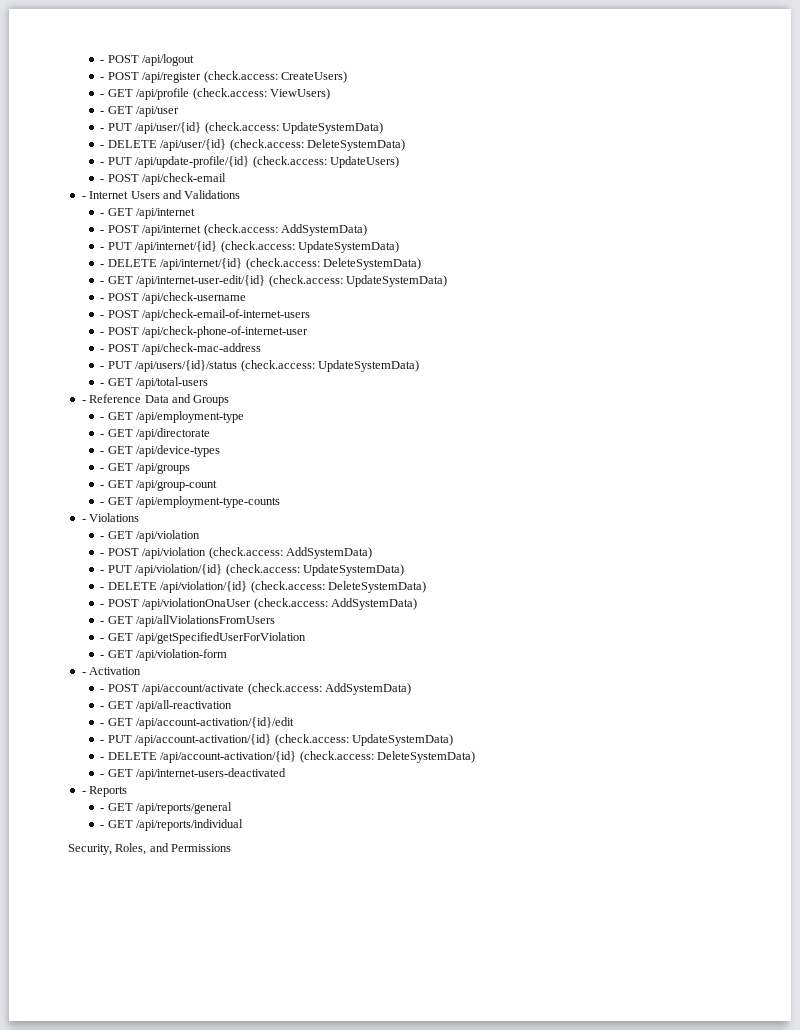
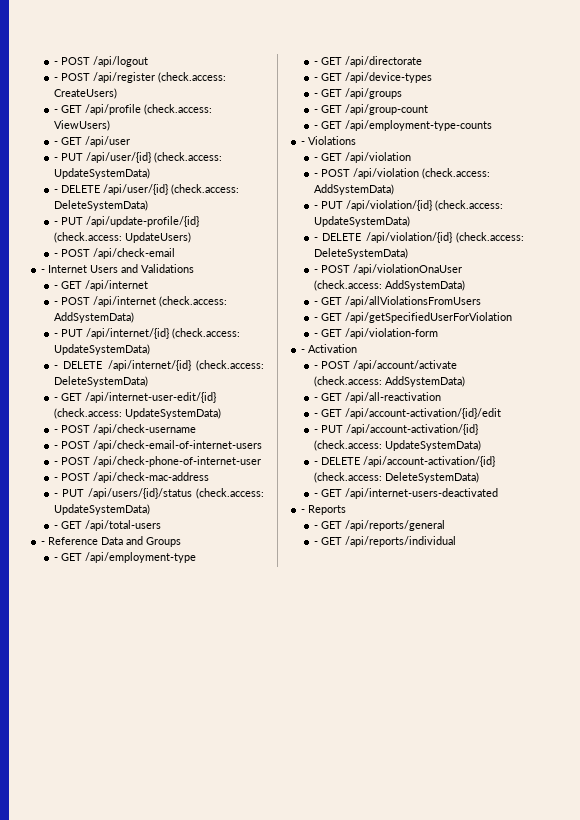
- Security, Roles, and Permissions

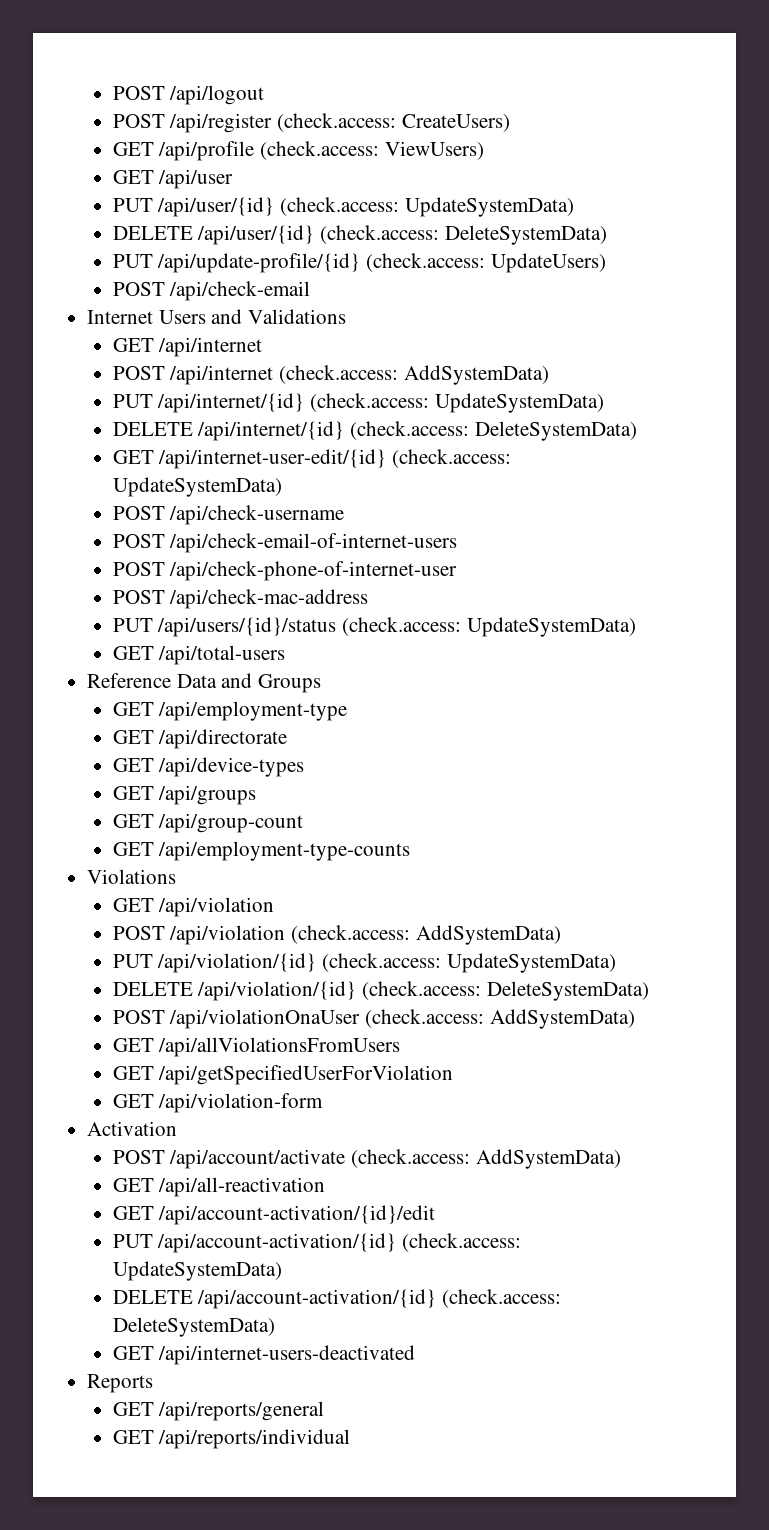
- - POST /api/logout
+ POST /api/logout
- - POST /api/register (check.access: CreateUsers)
+ POST /api/register (check.access: CreateUsers)
- - GET /api/profile (check.access: ViewUsers)
+ GET /api/profile (check.access: ViewUsers)
- - GET /api/user
+ GET /api/user
- - PUT /api/user/{id} (check.access: UpdateSystemData)
+ PUT /api/user/{id} (check.access: UpdateSystemData)
- - DELETE /api/user/{id} (check.access: DeleteSystemData)
+ DELETE /api/user/{id} (check.access: DeleteSystemData)
- - PUT /api/update-profile/{id} (check.access: UpdateUsers)
+ PUT /api/update-profile/{id} (check.access: UpdateUsers)
- - POST /api/check-email
+ POST /api/check-email
- - Internet Users and Validations
+ Internet Users and Validations
- - GET /api/internet
+ GET /api/internet
- - POST /api/internet (check.access: AddSystemData)
+ POST /api/internet (check.access: AddSystemData)
- - PUT /api/internet/{id} (check.access: UpdateSystemData)
+ PUT /api/internet/{id} (check.access: UpdateSystemData)
- - DELETE /api/internet/{id} (check.access: DeleteSystemData)
+ DELETE /api/internet/{id} (check.access: DeleteSystemData)
- - GET /api/internet-user-edit/{id} (check.access: UpdateSystemData)
+ GET /api/internet-user-edit/{id} (check.access: UpdateSystemData)
- - POST /api/check-username
+ POST /api/check-username
- - POST /api/check-email-of-internet-users
+ POST /api/check-email-of-internet-users
- - POST /api/check-phone-of-internet-user
+ POST /api/check-phone-of-internet-user
- - POST /api/check-mac-address
+ POST /api/check-mac-address
- - PUT /api/users/{id}/status (check.access: UpdateSystemData)
+ PUT /api/users/{id}/status (check.access: UpdateSystemData)
- - GET /api/total-users
+ GET /api/total-users
- - Reference Data and Groups
+ Reference Data and Groups
- - GET /api/employment-type
+ GET /api/employment-type
- - GET /api/directorate
+ GET /api/directorate
- - GET /api/device-types
+ GET /api/device-types
- - GET /api/groups
+ GET /api/groups
- - GET /api/group-count
+ GET /api/group-count
- - GET /api/employment-type-counts
+ GET /api/employment-type-counts
- - Violations
+ Violations
- - GET /api/violation
+ GET /api/violation
- - POST /api/violation (check.access: AddSystemData)
+ POST /api/violation (check.access: AddSystemData)
- - PUT /api/violation/{id} (check.access: UpdateSystemData)
+ PUT /api/violation/{id} (check.access: UpdateSystemData)
- - DELETE /api/violation/{id} (check.access: DeleteSystemData)
+ DELETE /api/violation/{id} (check.access: DeleteSystemData)
- - POST /api/violationOnaUser (check.access: AddSystemData)
+ POST /api/violationOnaUser (check.access: AddSystemData)
- - GET /api/allViolationsFromUsers
+ GET /api/allViolationsFromUsers
- - GET /api/getSpecifiedUserForViolation
+ GET /api/getSpecifiedUserForViolation
- - GET /api/violation-form
+ GET /api/violation-form
- - Activation
+ Activation
- - POST /api/account/activate (check.access: AddSystemData)
+ POST /api/account/activate (check.access: AddSystemData)
- - GET /api/all-reactivation
+ GET /api/all-reactivation
- - GET /api/account-activation/{id}/edit
+ GET /api/account-activation/{id}/edit
- - PUT /api/account-activation/{id} (check.access: UpdateSystemData)
+ PUT /api/account-activation/{id} (check.access: UpdateSystemData)
- - DELETE /api/account-activation/{id} (check.access: DeleteSystemData)
+ DELETE /api/account-activation/{id} (check.access: DeleteSystemData)
- - GET /api/internet-users-deactivated
+ GET /api/internet-users-deactivated
- - Reports
+ Reports
- - GET /api/reports/general
+ GET /api/reports/general
- - GET /api/reports/individual
+ GET /api/reports/individual

